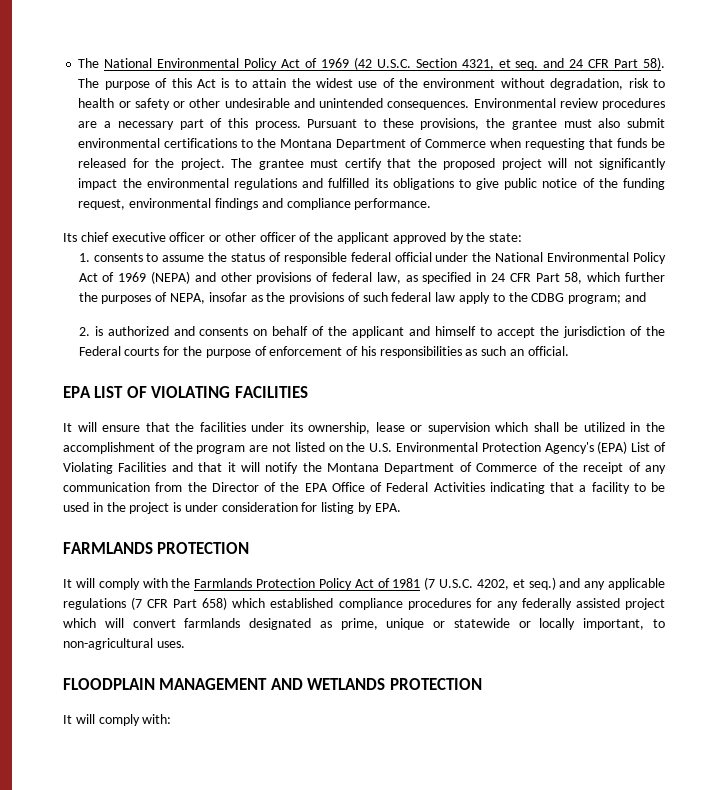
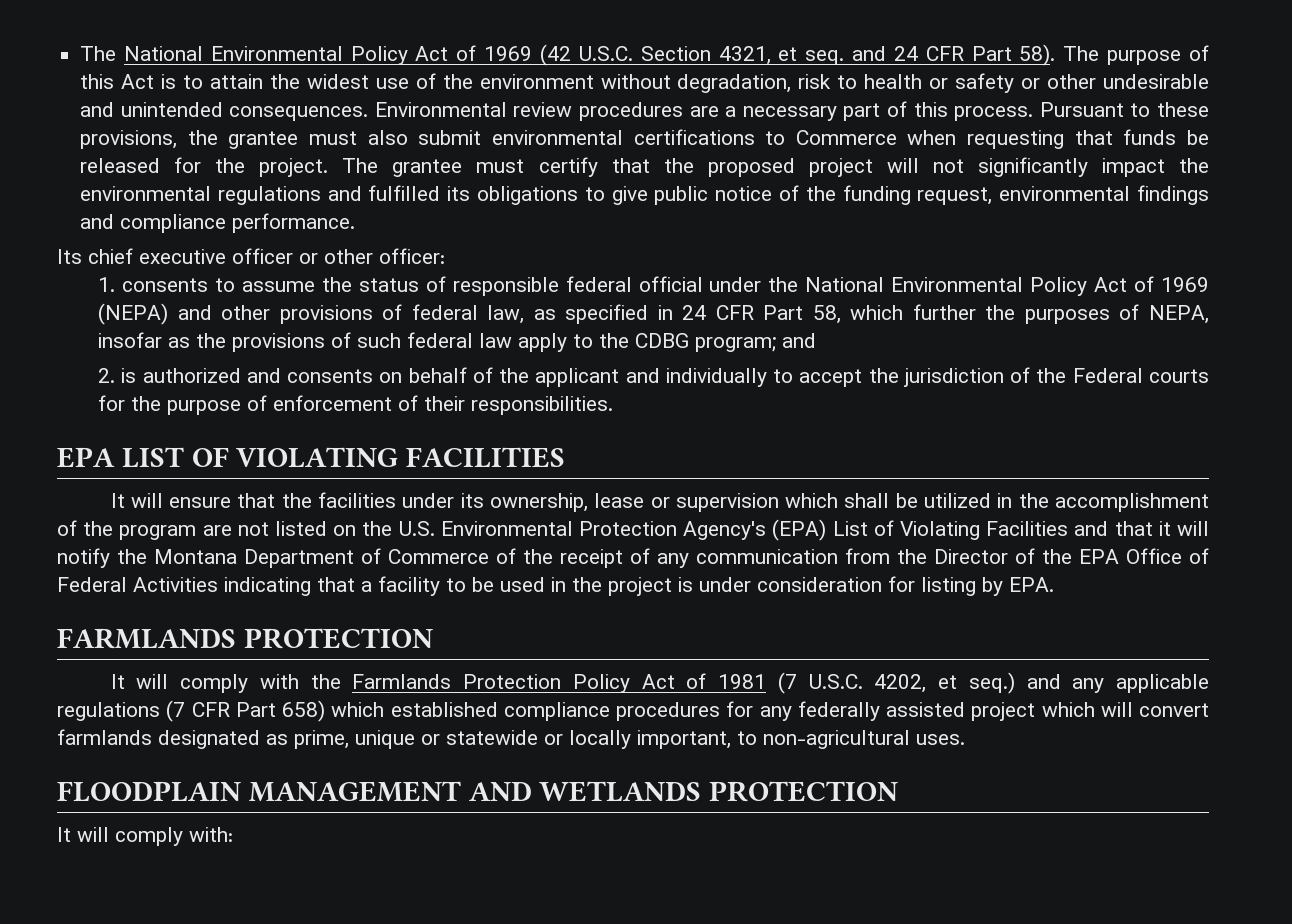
- Pursuant to these provisions, the grantee must also submit environmental certifications to the Montana Department of Commerce when requesting that funds be released for the project.
+ Pursuant to these provisions, the grantee must also submit environmental certifications to Commerce when requesting that funds be released for the project.
- Its chief executive officer or other officer of the applicant approved by the state:
+ Its chief executive officer or other officer:
- 2. is authorized and consents on behalf of the applicant and himself to accept the jurisdiction of the Federal courts for the purpose of enforcement of his responsibilities as such an official.
+ 2. is authorized and consents on behalf of the applicant and individually to accept the jurisdiction of the Federal courts for the purpose of enforcement of their responsibilities.

